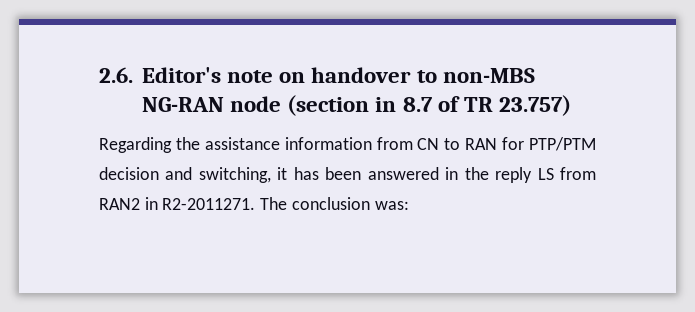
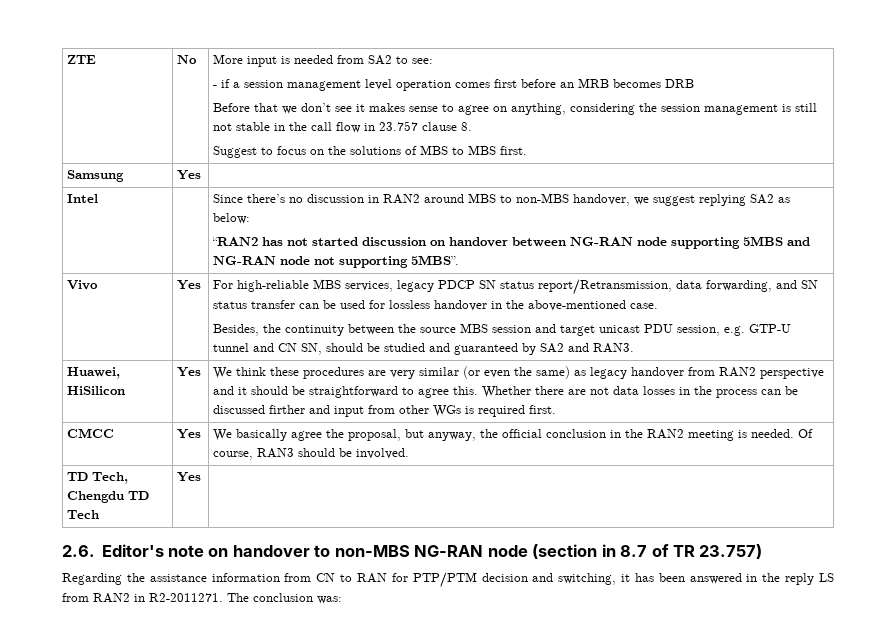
+ ZTE | No | More input is needed from SA2 to see:
+ - if a session management level operation comes first before an MRB becomes DRB
+ Before that we don’t see it makes sense to agree on anything, considering the session management is still not stable in the call flow in 23.757 clause 8.
+ Suggest to focus on the solutions of MBS to MBS first.
+ Samsung | Yes |
+ Intel | | Since there’s no discussion in RAN2 around MBS to non-MBS handover, we suggest replying SA2 as below:
+ “RAN2 has not started discussion on handover between NG-RAN node supporting 5MBS and NG-RAN node not supporting 5MBS”.
+ Vivo | Yes | For high-reliable MBS services, legacy PDCP SN status report/Retransmission, data forwarding, and SN status transfer can be used for lossless handover in the above-mentioned case.
+ Besides, the continuity between the source MBS session and target unicast PDU session, e.g. GTP-U tunnel and CN SN, should be studied and guaranteed by SA2 and RAN3.
+ Huawei, HiSilicon | Yes | We think these procedures are very similar (or even the same) as legacy handover from RAN2 perspective and it should be straightforward to agree this. Whether there are not data losses in the process can be discussed firther and input from other WGs is required first.
+ CMCC | Yes | We basically agree the proposal, but anyway, the official conclusion in the RAN2 meeting is needed. Of course, RAN3 should be involved.
+ TD Tech, Chengdu TD Tech | Yes |

